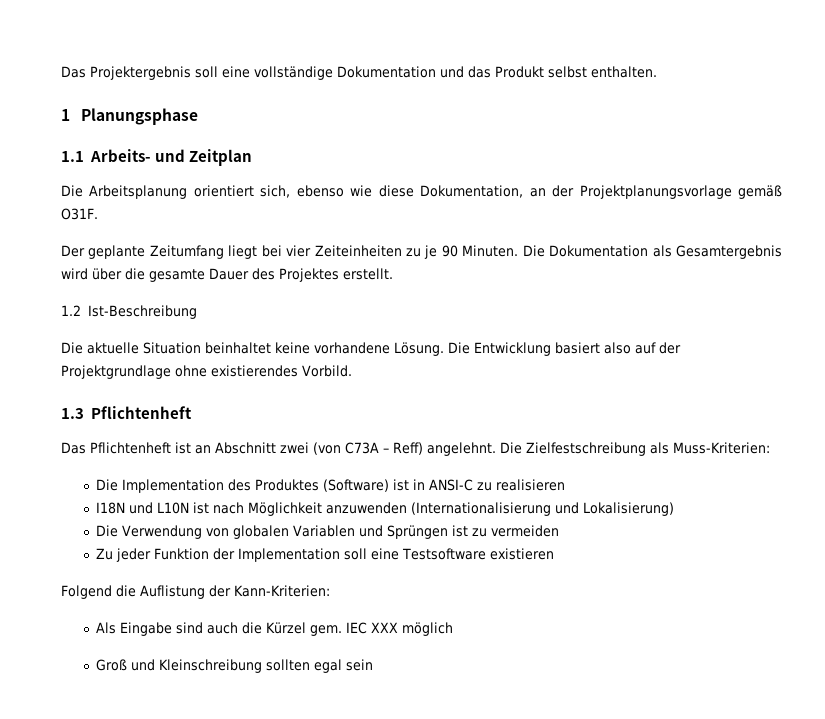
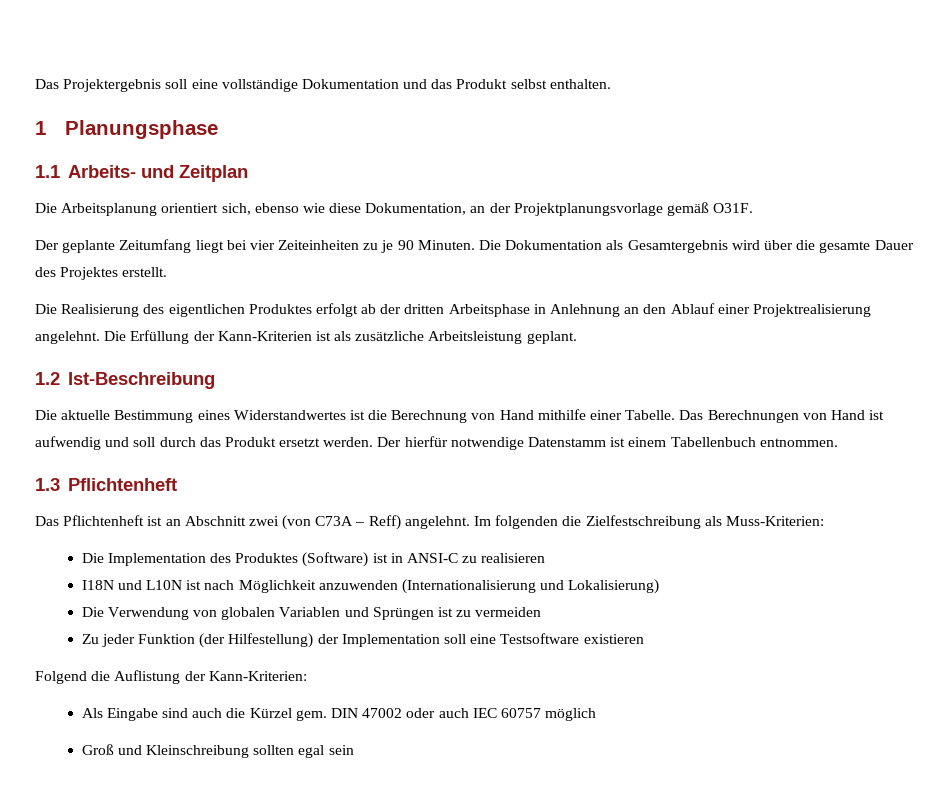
+ Die Realisierung des eigentlichen Produktes erfolgt ab der dritten Arbeitsphase in Anlehnung an den Ablauf einer Projektrealisierung angelehnt. Die Erfüllung der Kann-Kriterien ist als zusätzliche Arbeitsleistung geplant.
  1.2 Ist-Beschreibung
- Die aktuelle Situation beinhaltet keine vorhandene Lösung. Die Entwicklung basiert also auf der Projektgrundlage ohne existierendes Vorbild.
+ Die aktuelle Bestimmung eines Widerstandwertes ist die Berechnung von Hand mithilfe einer Tabelle. Das Berechnungen von Hand ist aufwendig und soll durch das Produkt ersetzt werden. Der hierfür notwendige Datenstamm ist einem Tabellenbuch entnommen.
- Die Zielfestschreibung als Muss-Kriterien:
+ Im folgenden die Zielfestschreibung als Muss-Kriterien:
- Zu jeder Funktion der Implementation soll eine Testsoftware existieren
+ Zu jeder Funktion (der Hilfestellung) der Implementation soll eine Testsoftware existieren
- IEC XXX möglich
+ DIN 47002 oder auch IEC 60757 möglich

